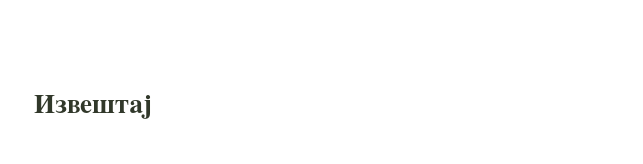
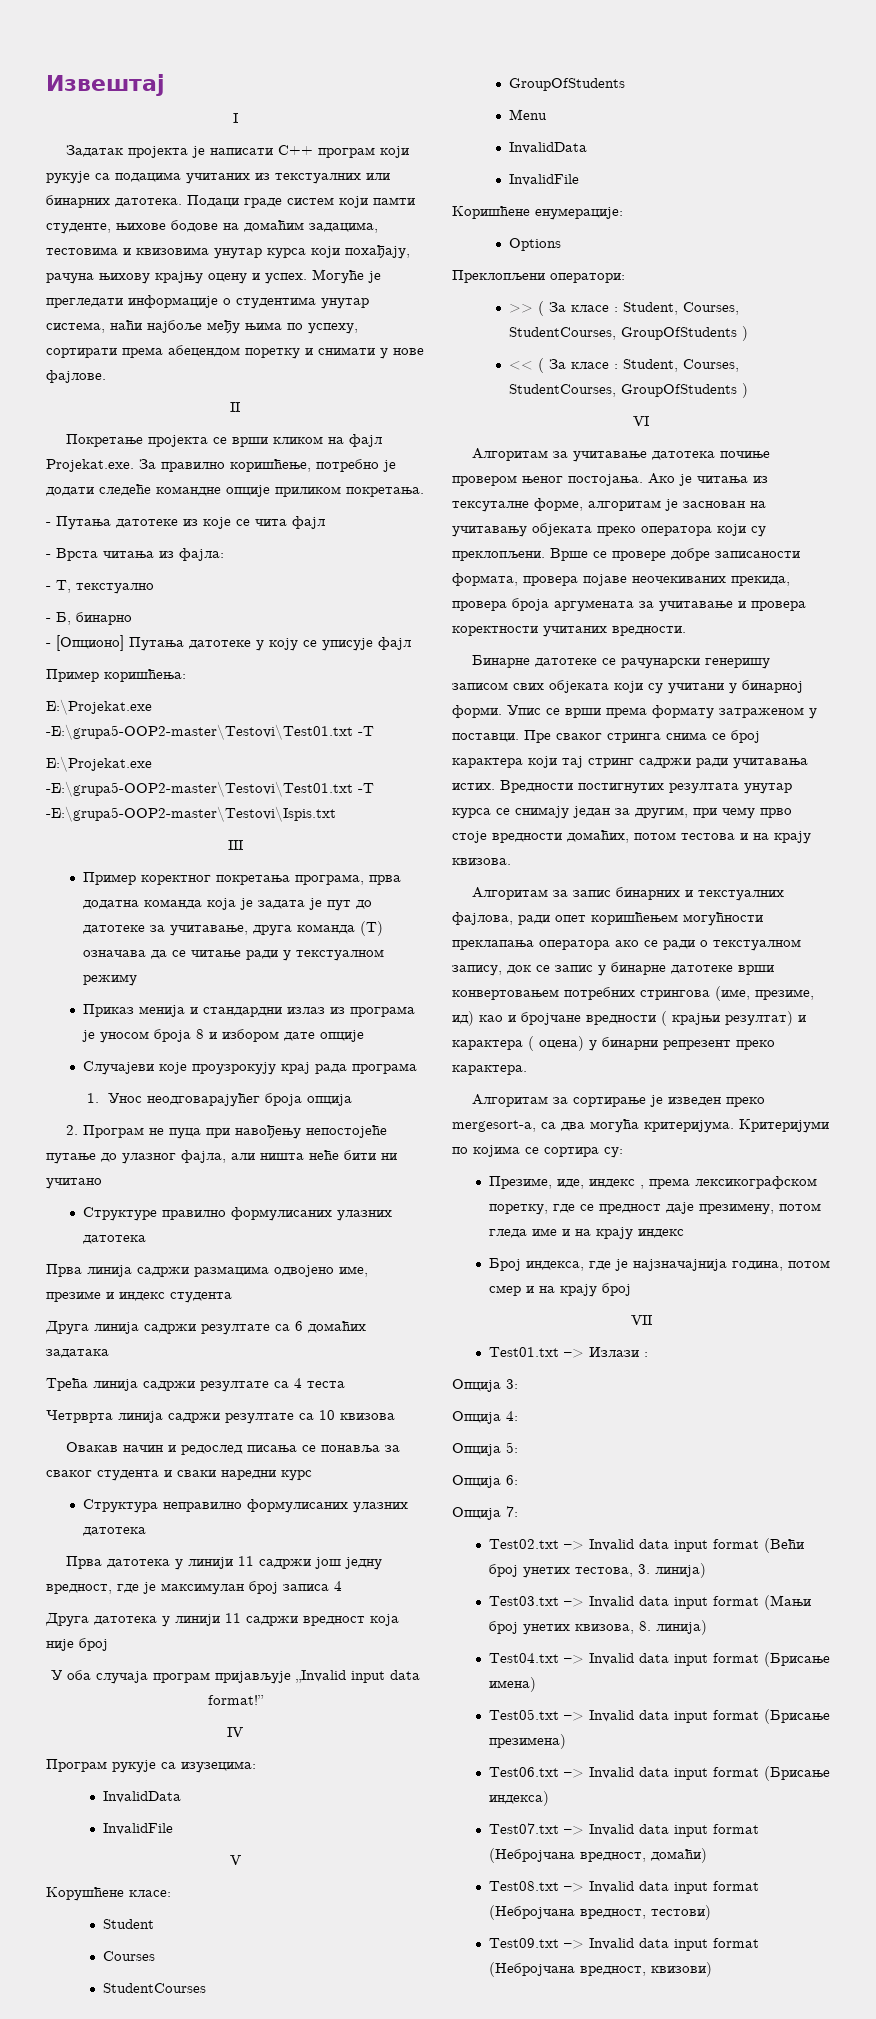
+ I
+ Задатак пројекта је написати C++ програм који рукује са подацима учитаних из текстуалних или бинарних датотека. Подаци граде систем који памти студенте, њихове бодове на домаћим задацима, тестовима и квизовима унутар курса који похађају, рачуна њихову крајњу оцену и успех. Могуће је прегледати информације о студентима унутар система, наћи најбоље међу њима по успеху, сортирати према абецендом поретку и снимати у нове фајлове.
+ II
+ Покретање пројекта се врши кликом на фајл Projekat.exe. За правилно коришћење, потребно је додати следеће командне опције приликом покретања.
+ - Путања датотеке из које се чита фајл
+ - Врста читања из фајла:
+ - Т, текстуално
+ - Б, бинарно
+ - [Опционо] Путања датотеке у коју се уписује фајл
+ Пример коришћења:
+ E:\Projekat.exe -E:\grupa5-OOP2-master\Testovi\Test01.txt -T
+ E:\Projekat.exe -E:\grupa5-OOP2-master\Testovi\Test01.txt -T -E:\grupa5-OOP2-master\Testovi\Ispis.txt
+ III
+ Пример коректног покретања програма, прва додатна команда која је задата је пут до датотеке за учитавање, друга команда (Т) означава да се читање ради у текстуалном режиму
+ Приказ менија и стандардни излаз из програма је уносом броја 8 и избором дате опције
+ Случајеви које проузрокују крај рада програма
+ 1. Унос неодговарајућег броја опција
+ 2. Програм не пуца при навођењу непостојеће путање до улазног фајла, али ништа неће бити ни учитано
+ Структуре правилно формулисаних улазних датотека
+ Прва линија садржи размацима одвојено име, презиме и индекс студента
+ Друга линија садржи резултате са 6 домаћих задатака
+ Трећа линија садржи резултате са 4 теста
+ Четрврта линија садржи резултате са 10 квизова
+ Овакав начин и редослед писања се понавља за сваког студента и сваки наредни курс
+ Структура неправилно формулисаних улазних датотека
+ Прва датотека у линији 11 садржи још једну вредност, где је максимулан број записа 4
+ Друга датотека у линији 11 садржи вредност која није број
+ У оба случаја програм пријављује „Invalid input data format!”
+ IV
+ Програм рукује са изузецима:
+ InvalidData
+ InvalidFile
+ V
+ Корушћене класе:
+ Student
+ Courses
+ StudentCourses
+ GroupOfStudents
+ Menu
+ InvalidData
+ InvalidFile
+ Коришћене енумерације:
+ Options
+ Преклопљени оператори:
+ >> ( За класе : Student, Courses, StudentCourses, GroupOfStudents )
+ << ( За класе : Student, Courses, StudentCourses, GroupOfStudents )
+ VI
+ Алгоритам за учитавање датотека почиње провером њеног постојања. Ако је читања из тексуталне форме, алгоритам је заснован на учитавању објеката преко оператора који су преклопљени. Врше се провере добре записаности формата, провера појаве неочекиваних прекида, провера броја аргумената за учитавање и провера коректности учитаних вредности.
+ Бинарне датотеке се рачунарски генеришу записом свих објеката који су учитани у бинарној форми. Упис се врши према формату затраженом у поставци. Пре сваког стринга снима се број карактера који тај стринг садржи ради учитавања истих. Вредности постигнутих резултата унутар курса се снимају један за другим, при чему прво стоје вредности домаћих, потом тестова и на крају квизова.
+ Алгоритам за запис бинарних и текстуалних фајлова, ради опет коришћењем могућности преклапања оператора ако се ради о текстуалном запису, док се запис у бинарне датотеке врши конвертовањем потребних стрингова (име, презиме, ид) као и бројчане вредности ( крајњи резултат) и карактера ( оцена) у бинарни репрезент преко карактера.
+ Алгоритам за сортирање је изведен преко mergesort-а, са два могућа критеријума. Критеријуми по којима се сортира су:
+ Презиме, иде, индекс , према лексикографском поретку, где се предност даје презимену, потом гледа име и на крају индекс
+ Број индекса, где је најзначајнија година, потом смер и на крају број
+ VII
+ Test01.txt –> Излази :
+ Опција 3:
+ Опција 4:
+ Опција 5:
+ Опција 6:
+ Опција 7:
+ Test02.txt –> Invalid data input format (Већи број унетих тестова, 3. линија)
+ Test03.txt –> Invalid data input format (Мањи број унетих квизова, 8. линија)
+ Test04.txt –> Invalid data input format (Брисање имена)
+ Test05.txt –> Invalid data input format (Брисање презимена)
+ Test06.txt –> Invalid data input format (Брисање индекса)
+ Test07.txt –> Invalid data input format (Небројчана вредност, домаћи)
+ Test08.txt –> Invalid data input format (Небројчана вредност, тестови)
+ Test09.txt –> Invalid data input format (Небројчана вредност, квизови)

